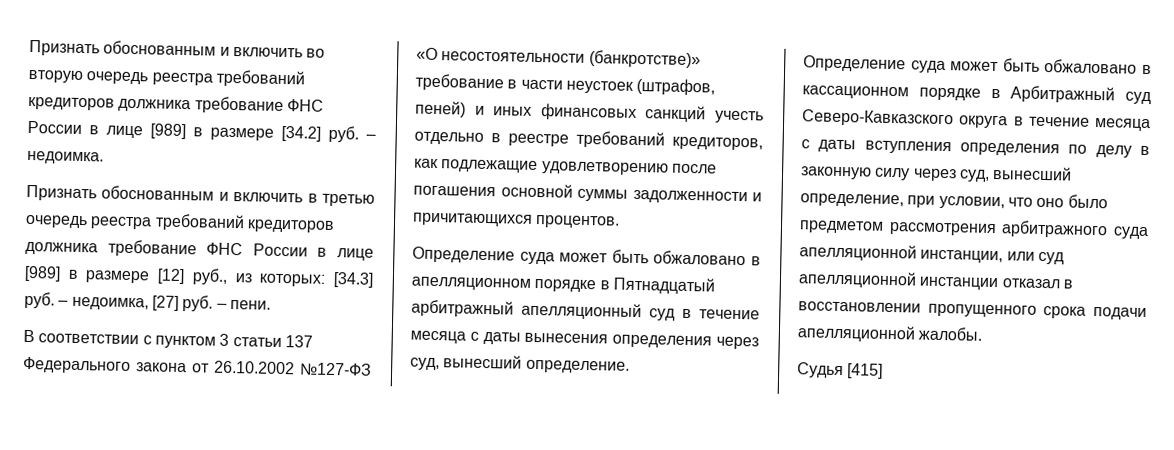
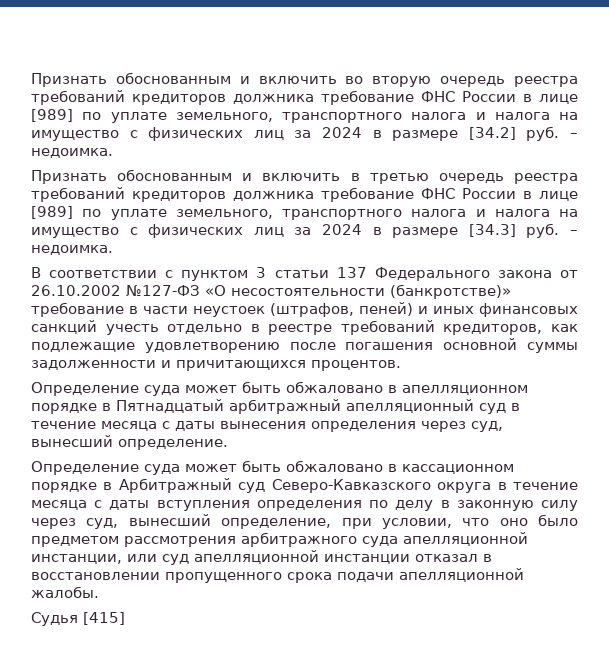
- Признать обоснованным и включить во вторую очередь реестра требований кредиторов должника требование ФНС России в лице [989] в размере [34.2] руб. – недоимка.
+ Признать обоснованным и включить во вторую очередь реестра требований кредиторов должника требование ФНС России в лице [989] по уплате земельного, транспортного налога и налога на имущество с физических лиц за 2024 в размере [34.2] руб. – недоимка.
- Признать обоснованным и включить в третью очередь реестра требований кредиторов должника требование ФНС России в лице [989] в размере [12] руб., из которых: [34.3] руб. – недоимка, [27] руб. – пени.
+ Признать обоснованным и включить в третью очередь реестра требований кредиторов должника требование ФНС России в лице [989] по уплате земельного, транспортного налога и налога на имущество с физических лиц за 2024 в размере [34.3] руб. – недоимка.

